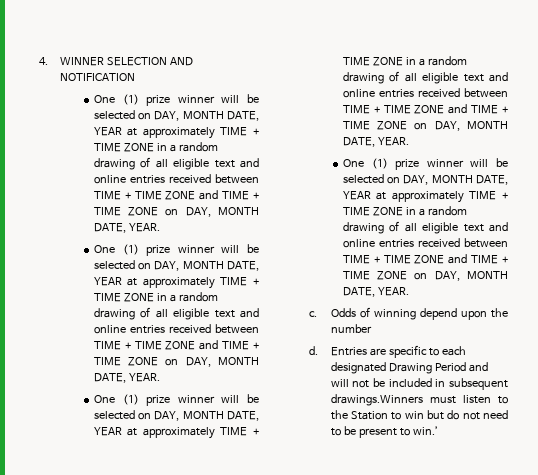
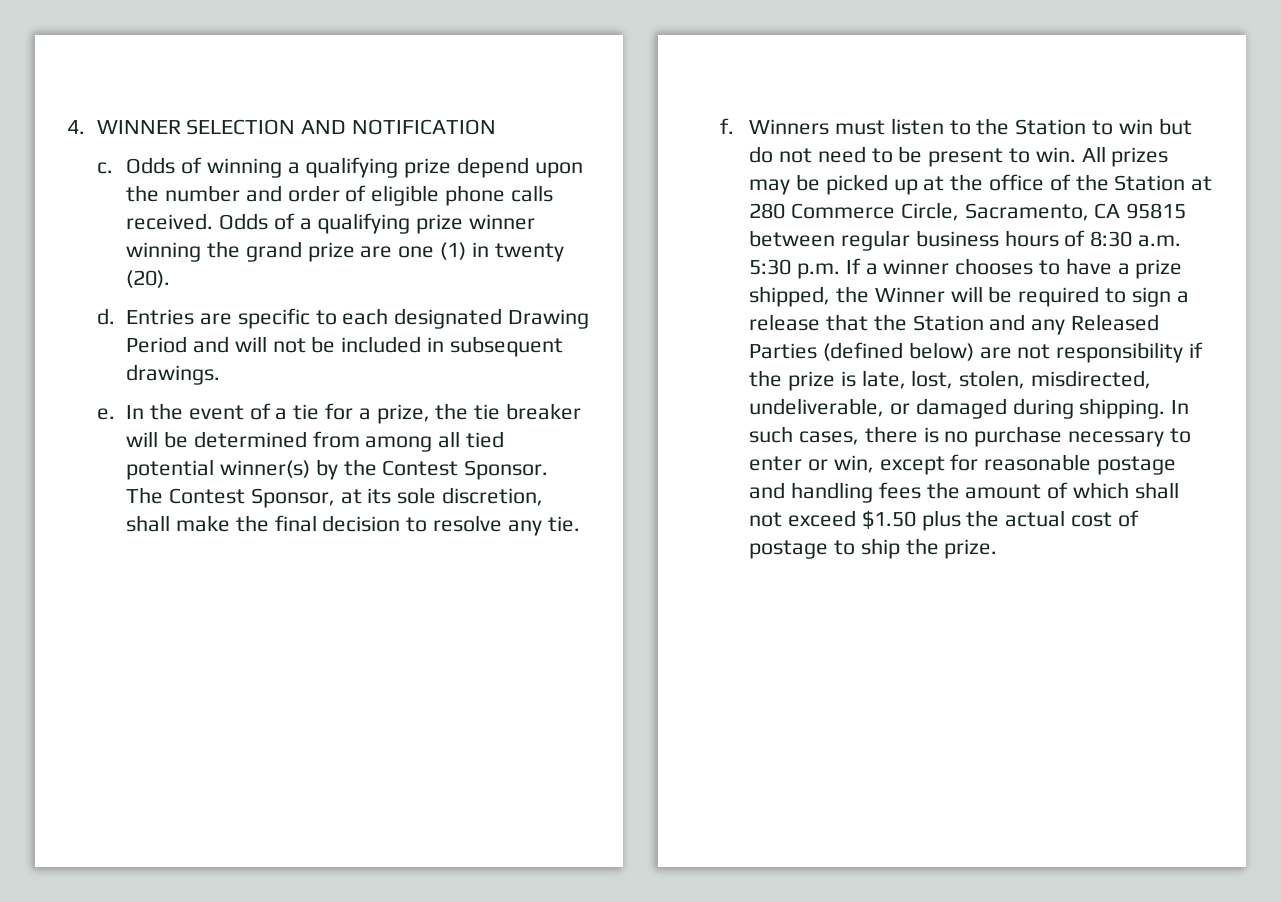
  4. WINNER SELECTION AND NOTIFICATION
- One (1) prize winner will be selected on DAY, MONTH DATE, YEAR at approximately TIME + TIME ZONE in a random drawing of all eligible text and online entries received between TIME + TIME ZONE and TIME + TIME ZONE on DAY, MONTH DATE, YEAR.
- One (1) prize winner will be selected on DAY, MONTH DATE, YEAR at approximately TIME + TIME ZONE in a random drawing of all eligible text and online entries received between TIME + TIME ZONE and TIME + TIME ZONE on DAY, MONTH DATE, YEAR.
- One (1) prize winner will be selected on DAY, MONTH DATE, YEAR at approximately TIME + TIME ZONE in a random drawing of all eligible text and online entries received between TIME + TIME ZONE and TIME + TIME ZONE on DAY, MONTH DATE, YEAR.
- One (1) prize winner will be selected on DAY, MONTH DATE, YEAR at approximately TIME + TIME ZONE in a random drawing of all eligible text and online entries received between TIME + TIME ZONE and TIME + TIME ZONE on DAY, MONTH DATE, YEAR.
- Odds of winning depend upon the number
+ Odds of winning a qualifying prize depend upon the number and order of eligible phone calls received. Odds of a qualifying prize winner winning the grand prize are one (1) in twenty (20).
- Entries are specific to each designated Drawing Period and will not be included in subsequent drawings.Winners must listen to the Station to win but do not need to be present to win.’
+ Entries are specific to each designated Drawing Period and will not be included in subsequent drawings.
+ e. In the event of a tie for a prize, the tie breaker will be determined from among all tied potential winner(s) by the Contest Sponsor. The Contest Sponsor, at its sole discretion, shall make the final decision to resolve any tie.
+ f. Winners must listen to the Station to win but do not need to be present to win. All prizes may be picked up at the office of the Station at 280 Commerce Circle, Sacramento, CA 95815 between regular business hours of 8:30 a.m. 5:30 p.m. If a winner chooses to have a prize shipped, the Winner will be required to sign a release that the Station and any Released Parties (defined below) are not responsibility if the prize is late, lost, stolen, misdirected, undeliverable, or damaged during shipping. In such cases, there is no purchase necessary to enter or win, except for reasonable postage and handling fees the amount of which shall not exceed $1.50 plus the actual cost of postage to ship the prize.

